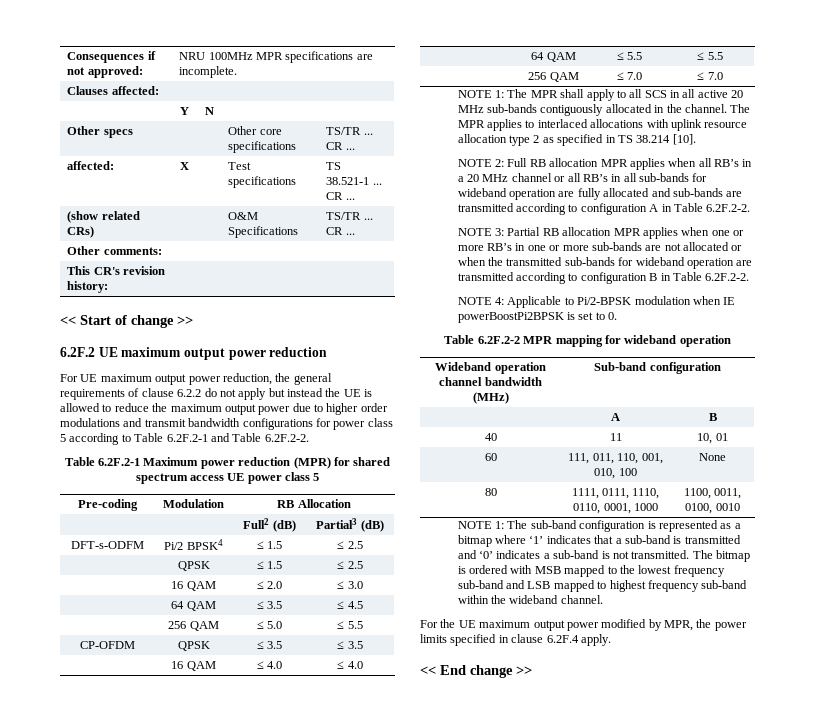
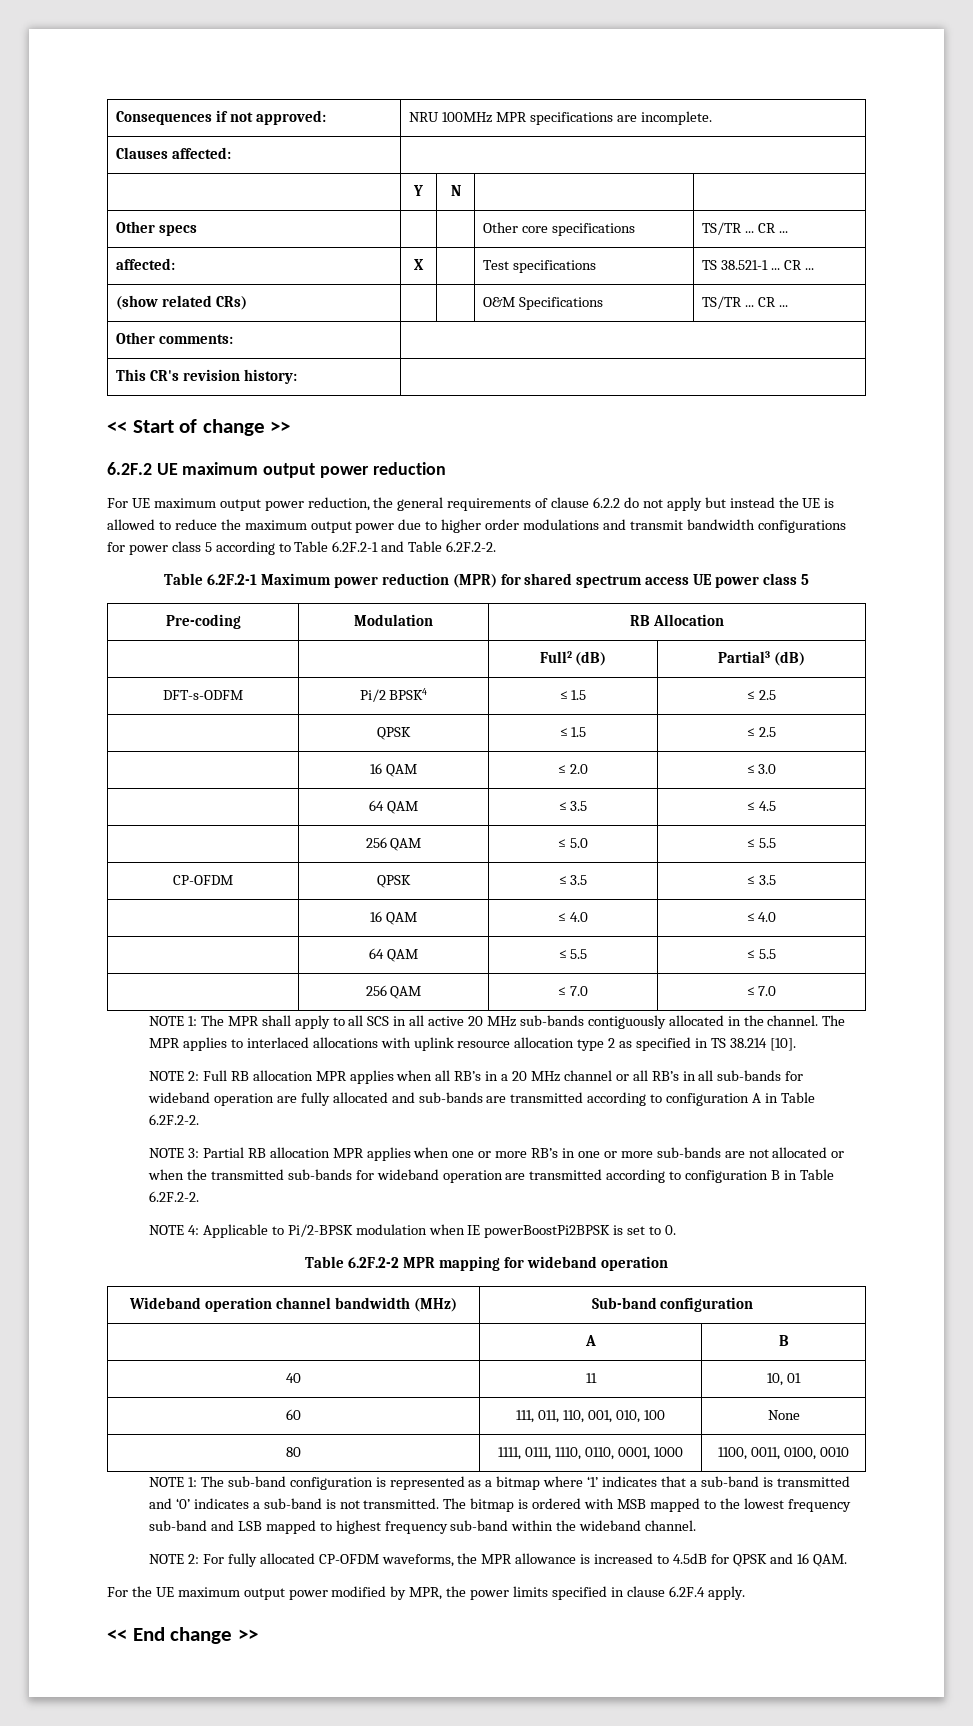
+ NOTE 2: For fully allocated CP-OFDM waveforms, the MPR allowance is increased to 4.5dB for QPSK and 16 QAM.

